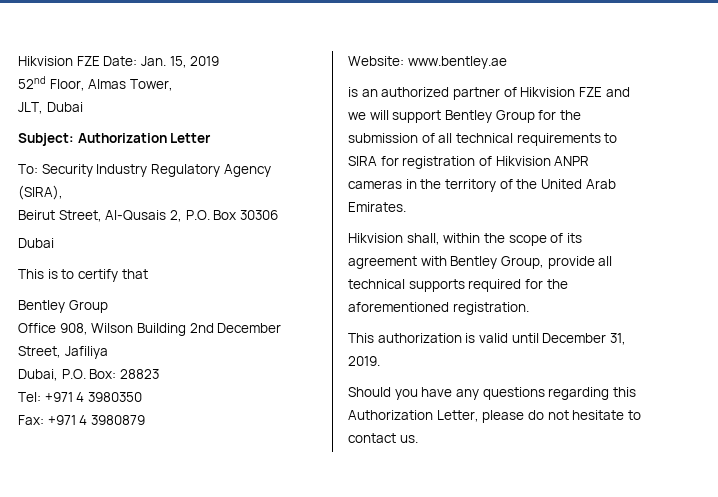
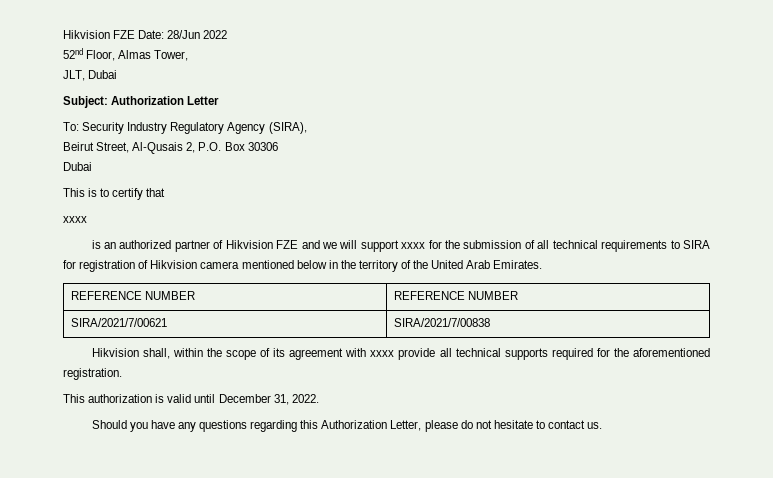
- Hikvision FZE Date: Jan. 15, 2019
+ Hikvision FZE Date: 28/Jun 2022
  This is to certify that
- Bentley Group
- Office 908, Wilson Building 2nd December Street, Jafiliya
- Dubai, P.O. Box: 28823
- Tel: +971 4 3980350
- Fax: +971 4 3980879
- Website: www.bentley.ae
+ xxxx
- is an authorized partner of Hikvision FZE and we will support Bentley Group for the submission of all technical requirements to SIRA for registration of Hikvision ANPR cameras in the territory of the United Arab Emirates.
+ is an authorized partner of Hikvision FZE and we will support xxxx for the submission of all technical requirements to SIRA for registration of Hikvision camera mentioned below in the territory of the United Arab Emirates.
+ REFERENCE NUMBER | REFERENCE NUMBER
+ SIRA/2021/7/00621 | SIRA/2021/7/00838
- Hikvision shall, within the scope of its agreement with Bentley Group, provide all technical supports required for the aforementioned registration.
+ Hikvision shall, within the scope of its agreement with xxxx provide all technical supports required for the aforementioned registration.
- This authorization is valid until December 31, 2019.
+ This authorization is valid until December 31, 2022.

